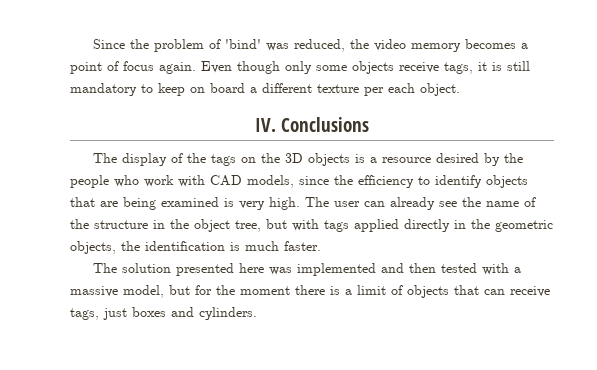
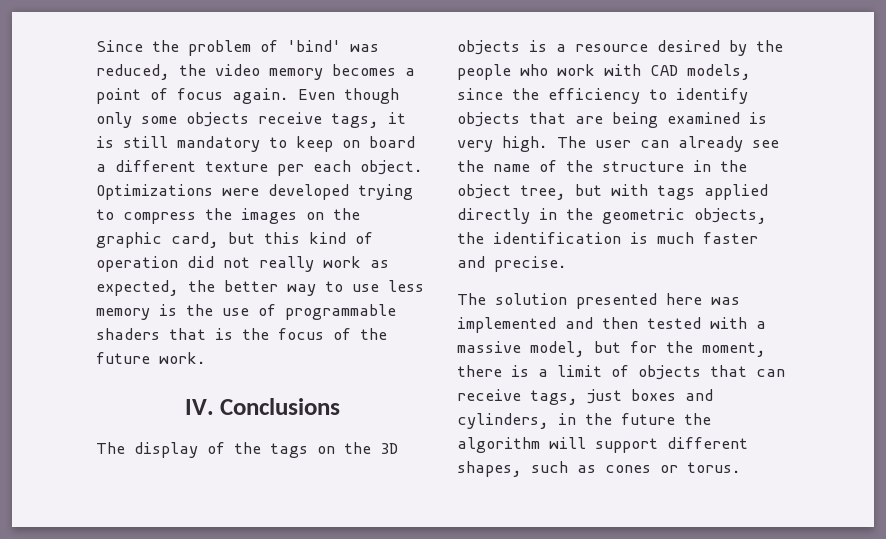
+ Optimizations were developed trying to compress the images on the graphic card, but this kind of operation did not really work as expected, the better way to use less memory is the use of programmable shaders that is the focus of the future work.
- The user can already see the name of the structure in the object tree, but with tags applied directly in the geometric objects, the identification is much faster.
+ The user can already see the name of the structure in the object tree, but with tags applied directly in the geometric objects, the identification is much faster and precise.
- The solution presented here was implemented and then tested with a massive model, but for the moment there is a limit of objects that can receive tags, just boxes and cylinders.
+ The solution presented here was implemented and then tested with a massive model, but for the moment, there is a limit of objects that can receive tags, just boxes and cylinders, in the future the algorithm will support different shapes, such as cones or torus.

